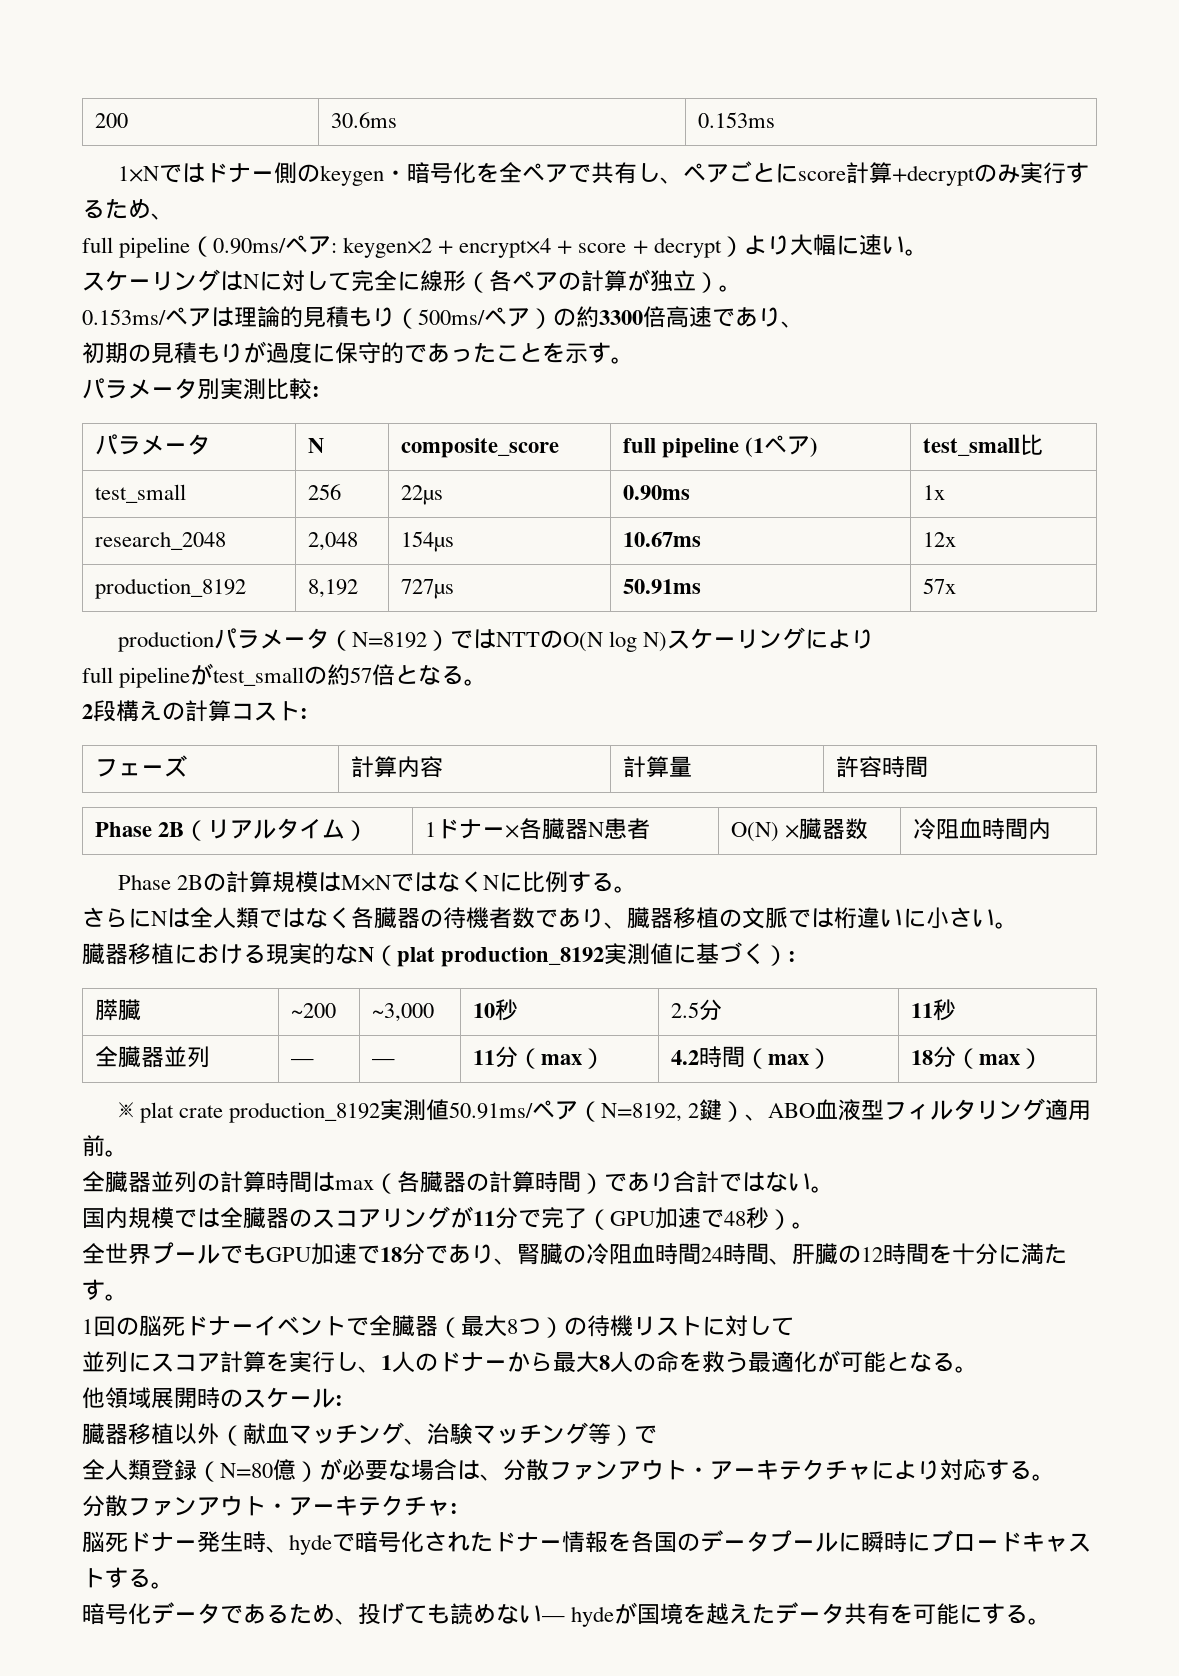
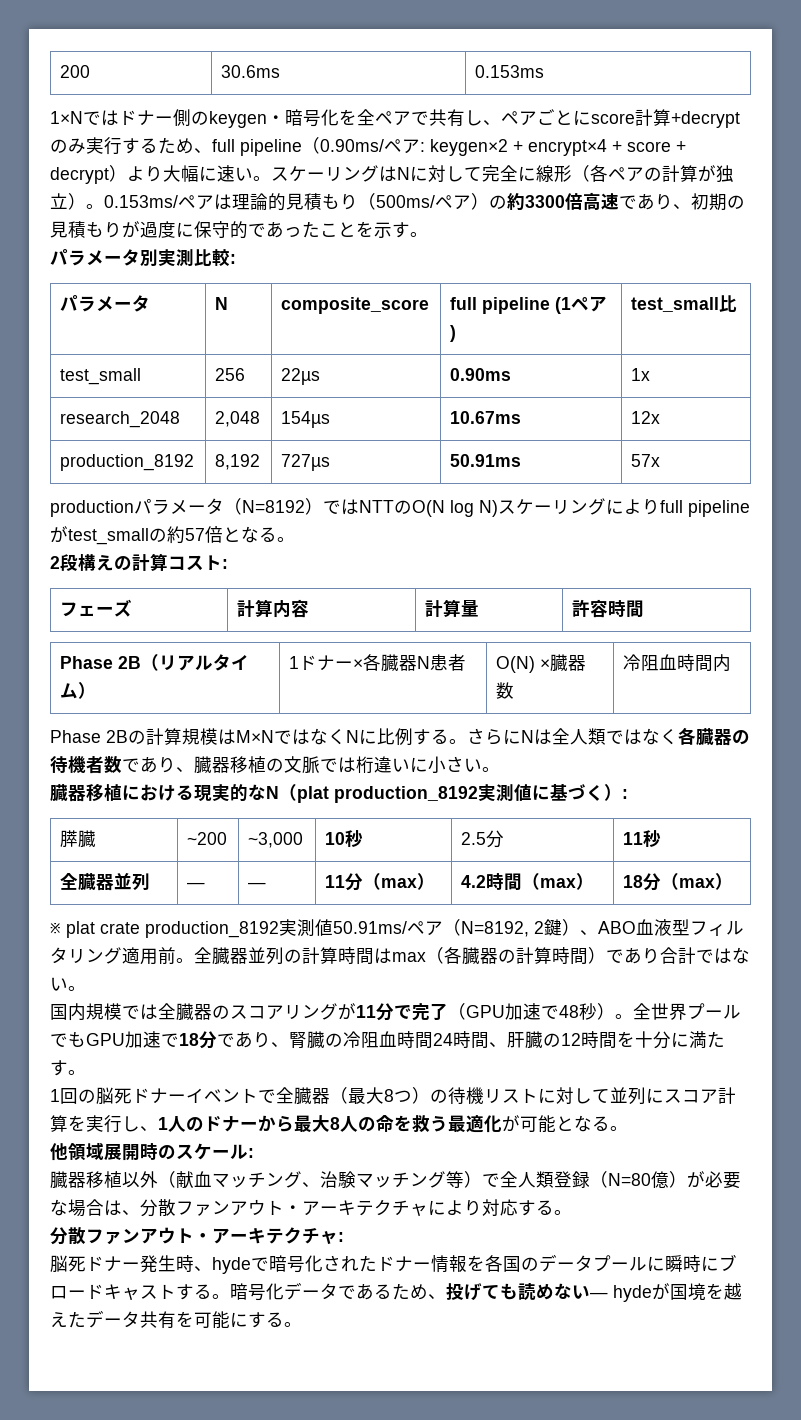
- 1×Nではドナー側のkeygen・暗号化を全ペアで共有し、ペアごとにscore計算+decryptのみ実行するため、
- full pipeline（0.90ms/ペア:
+ 1×Nではドナー側のkeygen・暗号化を全ペアで共有し、ペアごとにscore計算+decryptのみ実行するため、full pipeline（0.90ms/ペア:
- keygen×2 + encrypt×4 + score + decrypt）より大幅に速い。
- スケーリングはNに対して完全に線形（各ペアの計算が独立）。
- 0.153ms/ペアは理論的見積もり（500ms/ペア）の約3300倍高速であり、
- 初期の見積もりが過度に保守的であったことを示す。
+ keygen×2 + encrypt×4 + score + decrypt）より大幅に速い。スケーリングはNに対して完全に線形（各ペアの計算が独立）。0.153ms/ペアは理論的見積もり（500ms/ペア）の約3300倍高速であり、初期の見積もりが過度に保守的であったことを示す。
- productionパラメータ（N=8192）ではNTTのO(N log N)スケーリングにより
- full pipelineがtest_smallの約57倍となる。
+ productionパラメータ（N=8192）ではNTTのO(N log N)スケーリングによりfull pipelineがtest_smallの約57倍となる。
- Phase 2Bの計算規模はM×NではなくNに比例する。
- さらにNは全人類ではなく各臓器の待機者数であり、臓器移植の文脈では桁違いに小さい。
+ Phase 2Bの計算規模はM×NではなくNに比例する。さらにNは全人類ではなく各臓器の待機者数であり、臓器移植の文脈では桁違いに小さい。
- ※ plat crate production_8192実測値50.91ms/ペア（N=8192, 2鍵）、ABO血液型フィルタリング適用前。
- 全臓器並列の計算時間はmax（各臓器の計算時間）であり合計ではない。
+ ※ plat crate production_8192実測値50.91ms/ペア（N=8192, 2鍵）、ABO血液型フィルタリング適用前。全臓器並列の計算時間はmax（各臓器の計算時間）であり合計ではない。
- 国内規模では全臓器のスコアリングが11分で完了（GPU加速で48秒）。
- 全世界プールでもGPU加速で18分であり、腎臓の冷阻血時間24時間、肝臓の12時間を十分に満たす。
+ 国内規模では全臓器のスコアリングが11分で完了（GPU加速で48秒）。全世界プールでもGPU加速で18分であり、腎臓の冷阻血時間24時間、肝臓の12時間を十分に満たす。
- 1回の脳死ドナーイベントで全臓器（最大8つ）の待機リストに対して
- 並列にスコア計算を実行し、1人のドナーから最大8人の命を救う最適化が可能となる。
+ 1回の脳死ドナーイベントで全臓器（最大8つ）の待機リストに対して並列にスコア計算を実行し、1人のドナーから最大8人の命を救う最適化が可能となる。
- 臓器移植以外（献血マッチング、治験マッチング等）で
- 全人類登録（N=80億）が必要な場合は、分散ファンアウト・アーキテクチャにより対応する。
+ 臓器移植以外（献血マッチング、治験マッチング等）で全人類登録（N=80億）が必要な場合は、分散ファンアウト・アーキテクチャにより対応する。
- 脳死ドナー発生時、hydeで暗号化されたドナー情報を各国のデータプールに瞬時にブロードキャストする。
- 暗号化データであるため、投げても読めない— hydeが国境を越えたデータ共有を可能にする。
+ 脳死ドナー発生時、hydeで暗号化されたドナー情報を各国のデータプールに瞬時にブロードキャストする。暗号化データであるため、投げても読めない— hydeが国境を越えたデータ共有を可能にする。

